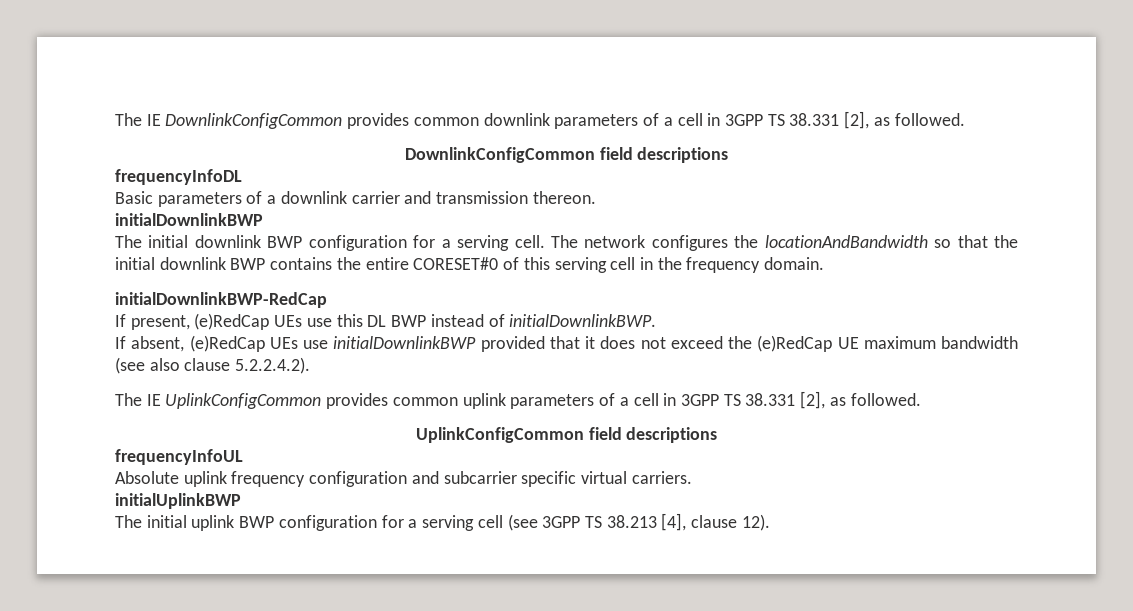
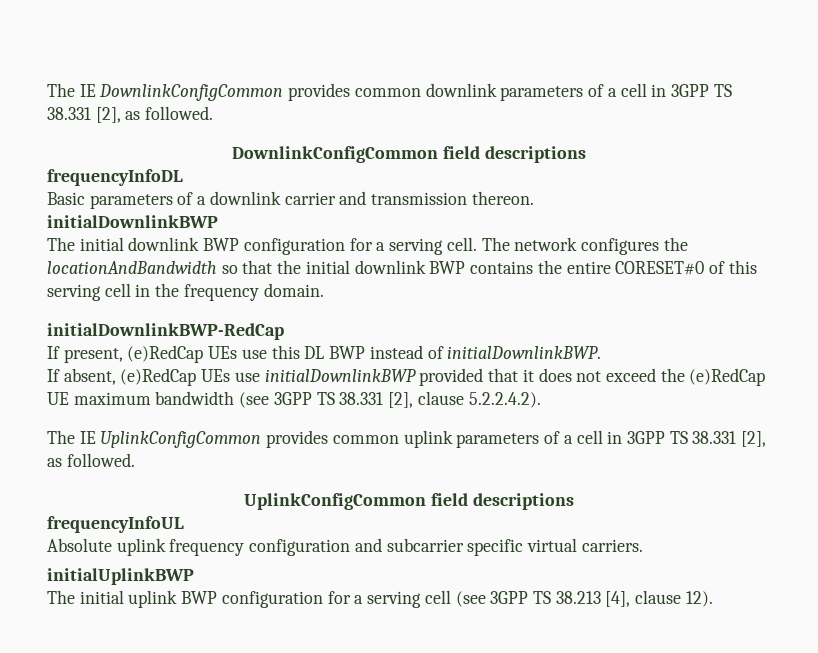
- If absent, (e)RedCap UEs use initialDownlinkBWP provided that it does not exceed the (e)RedCap UE maximum bandwidth (see also clause 5.2.2.4.2).
+ If absent, (e)RedCap UEs use initialDownlinkBWP provided that it does not exceed the (e)RedCap UE maximum bandwidth (see 3GPP TS 38.331 [2], clause 5.2.2.4.2).

